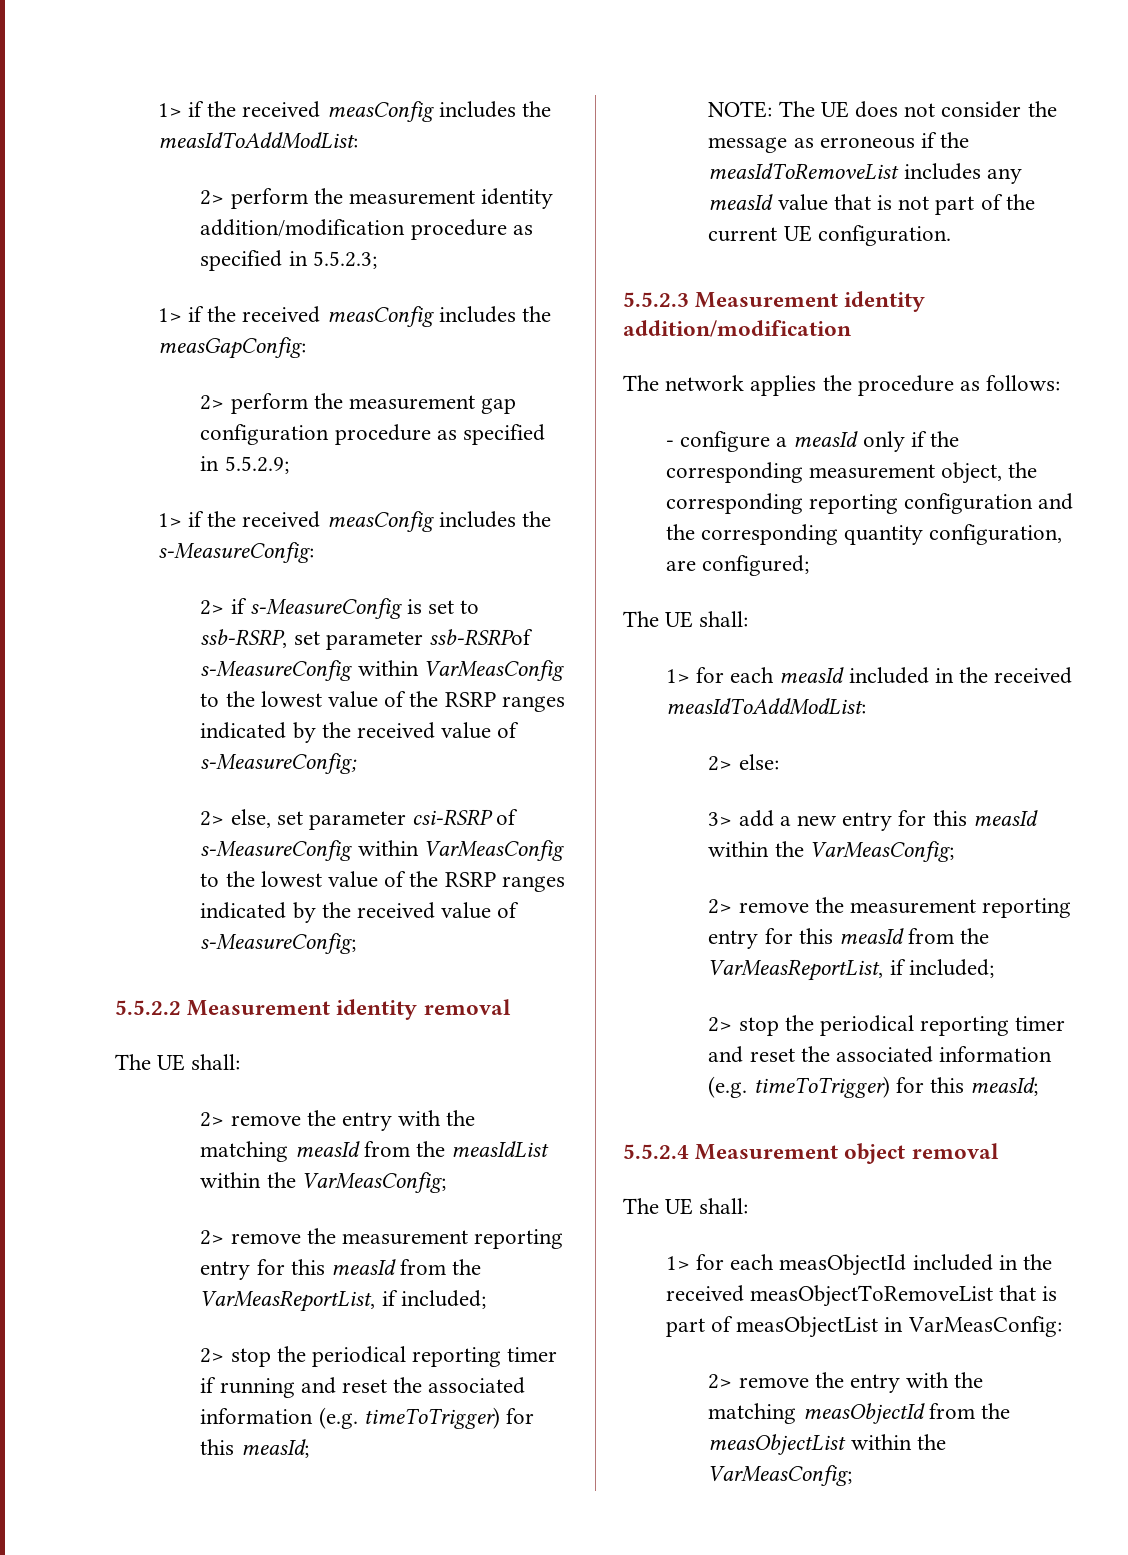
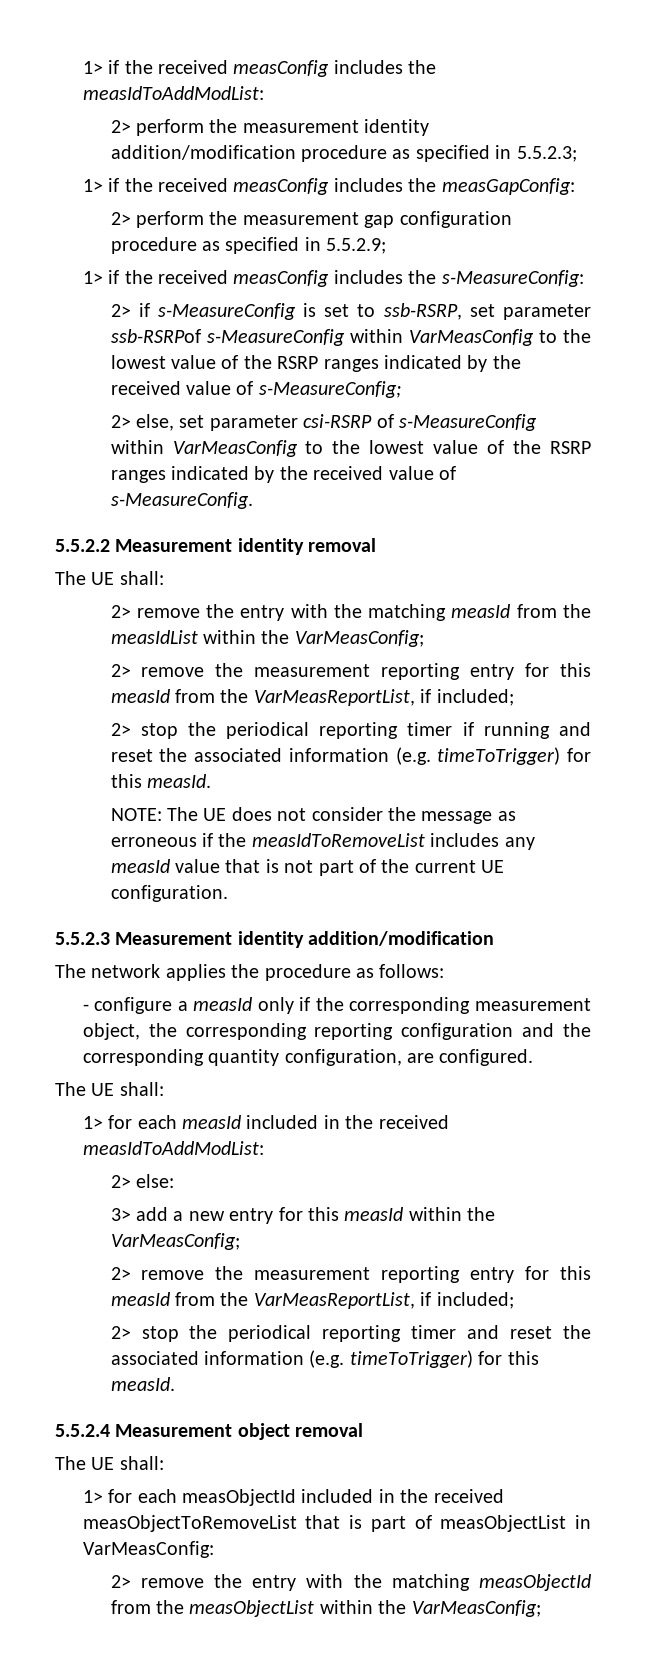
- 2> else, set parameter csi-RSRP of s-MeasureConfig within VarMeasConfig to the lowest value of the RSRP ranges indicated by the received value of s-MeasureConfig;
+ 2> else, set parameter csi-RSRP of s-MeasureConfig within VarMeasConfig to the lowest value of the RSRP ranges indicated by the received value of s-MeasureConfig.
- 2> stop the periodical reporting timer if running and reset the associated information (e.g. timeToTrigger) for this measId;
+ 2> stop the periodical reporting timer if running and reset the associated information (e.g. timeToTrigger) for this measId.
- - configure a measId only if the corresponding measurement object, the corresponding reporting configuration and the corresponding quantity configuration, are configured;
+ - configure a measId only if the corresponding measurement object, the corresponding reporting configuration and the corresponding quantity configuration, are configured.
- 2> stop the periodical reporting timer and reset the associated information (e.g. timeToTrigger) for this measId;
+ 2> stop the periodical reporting timer and reset the associated information (e.g. timeToTrigger) for this measId.

